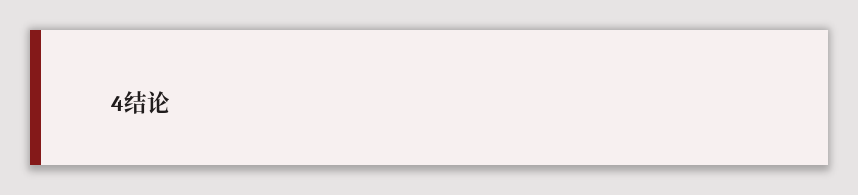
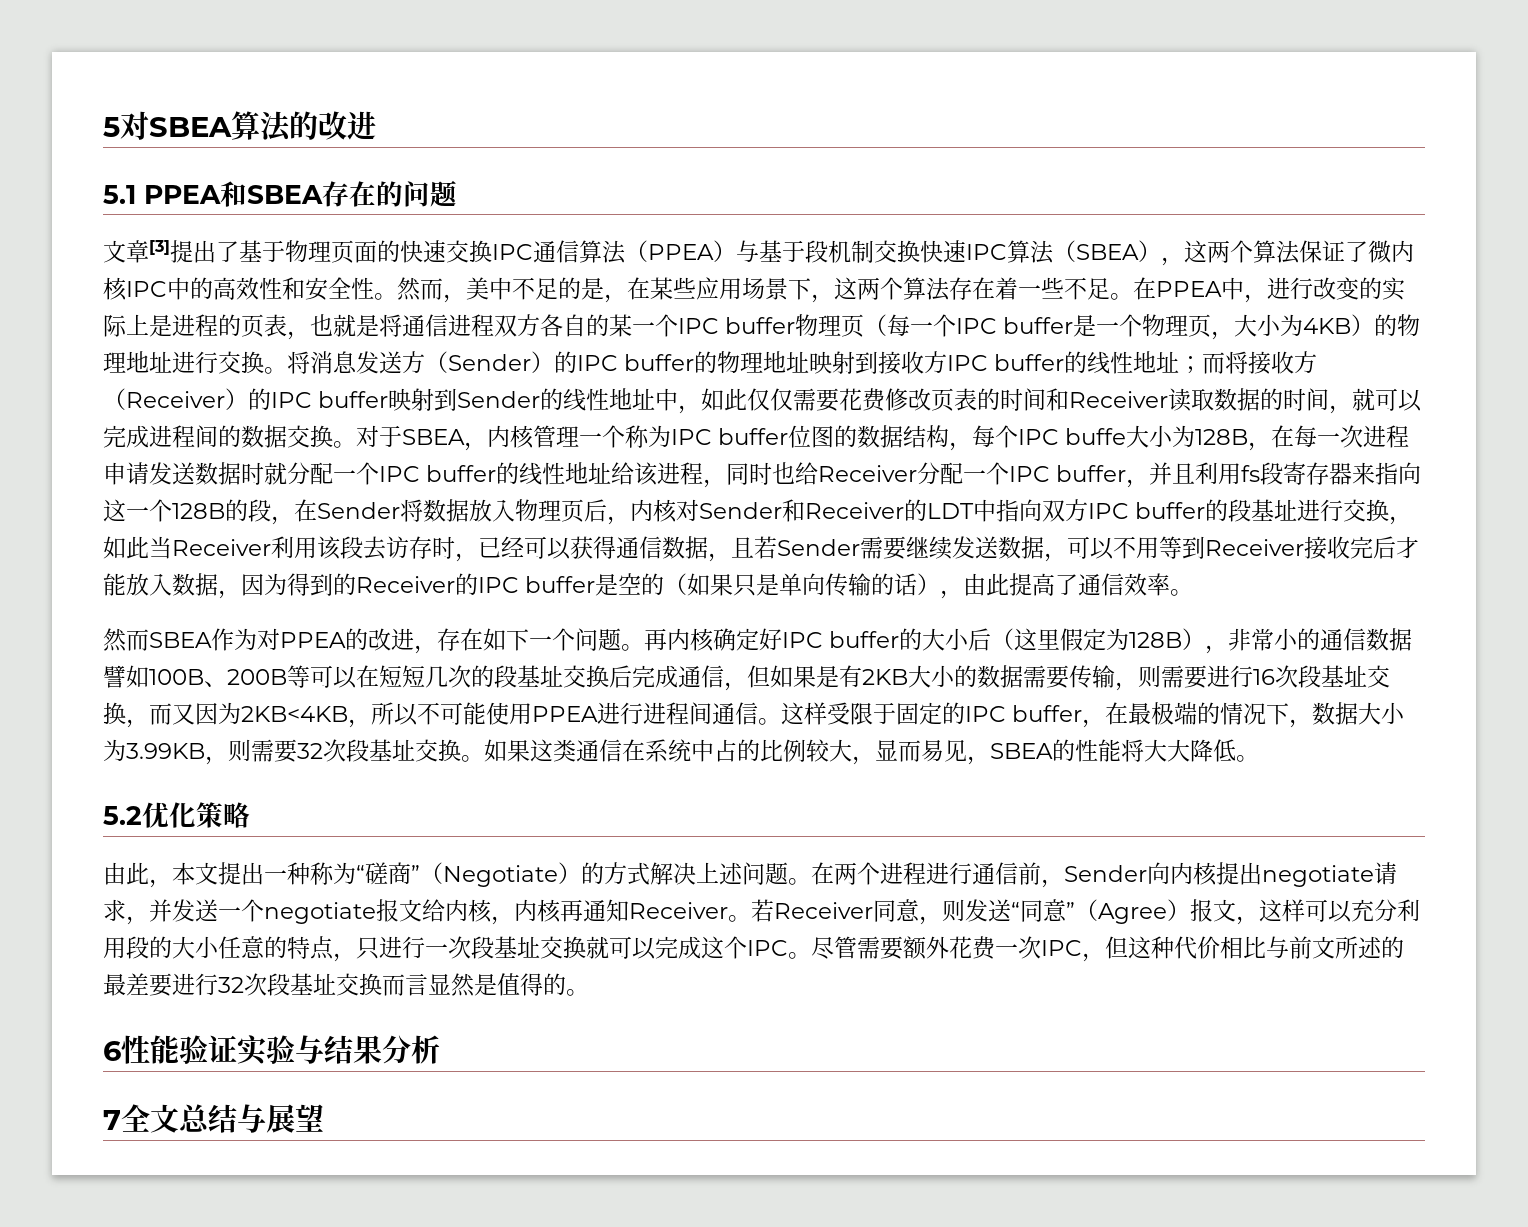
- 4结论
+ 5对SBEA算法的改进
+ 5.1 PPEA和SBEA存在的问题
+ 文章[3]提出了基于物理页面的快速交换IPC通信算法（PPEA）与基于段机制交换快速IPC算法（SBEA），这两个算法保证了微内核IPC中的高效性和安全性。然而，美中不足的是，在某些应用场景下，这两个算法存在着一些不足。在PPEA中，进行改变的实际上是进程的页表，也就是将通信进程双方各自的某一个IPC buffer物理页（每一个IPC buffer是一个物理页，大小为4KB）的物理地址进行交换。将消息发送方（Sender）的IPC buffer的物理地址映射到接收方IPC buffer的线性地址；而将接收方（Receiver）的IPC buffer映射到Sender的线性地址中，如此仅仅需要花费修改页表的时间和Receiver读取数据的时间，就可以完成进程间的数据交换。对于SBEA，内核管理一个称为IPC buffer位图的数据结构，每个IPC buffe大小为128B，在每一次进程申请发送数据时就分配一个IPC buffer的线性地址给该进程，同时也给Receiver分配一个IPC buffer，并且利用fs段寄存器来指向这一个128B的段，在Sender将数据放入物理页后，内核对Sender和Receiver的LDT中指向双方IPC buffer的段基址进行交换，如此当Receiver利用该段去访存时，已经可以获得通信数据，且若Sender需要继续发送数据，可以不用等到Receiver接收完后才能放入数据，因为得到的Receiver的IPC buffer是空的（如果只是单向传输的话），由此提高了通信效率。
+ 然而SBEA作为对PPEA的改进，存在如下一个问题。再内核确定好IPC buffer的大小后（这里假定为128B），非常小的通信数据譬如100B、200B等可以在短短几次的段基址交换后完成通信，但如果是有2KB大小的数据需要传输，则需要进行16次段基址交换，而又因为2KB<4KB，所以不可能使用PPEA进行进程间通信。这样受限于固定的IPC buffer，在最极端的情况下，数据大小为3.99KB，则需要32次段基址交换。如果这类通信在系统中占的比例较大，显而易见，SBEA的性能将大大降低。
+ 5.2优化策略
+ 由此，本文提出一种称为“磋商”（Negotiate）的方式解决上述问题。在两个进程进行通信前，Sender向内核提出negotiate请求，并发送一个negotiate报文给内核，内核再通知Receiver。若Receiver同意，则发送“同意”（Agree）报文，这样可以充分利用段的大小任意的特点，只进行一次段基址交换就可以完成这个IPC。尽管需要额外花费一次IPC，但这种代价相比与前文所述的最差要进行32次段基址交换而言显然是值得的。
+ 6性能验证实验与结果分析
+ 7全文总结与展望

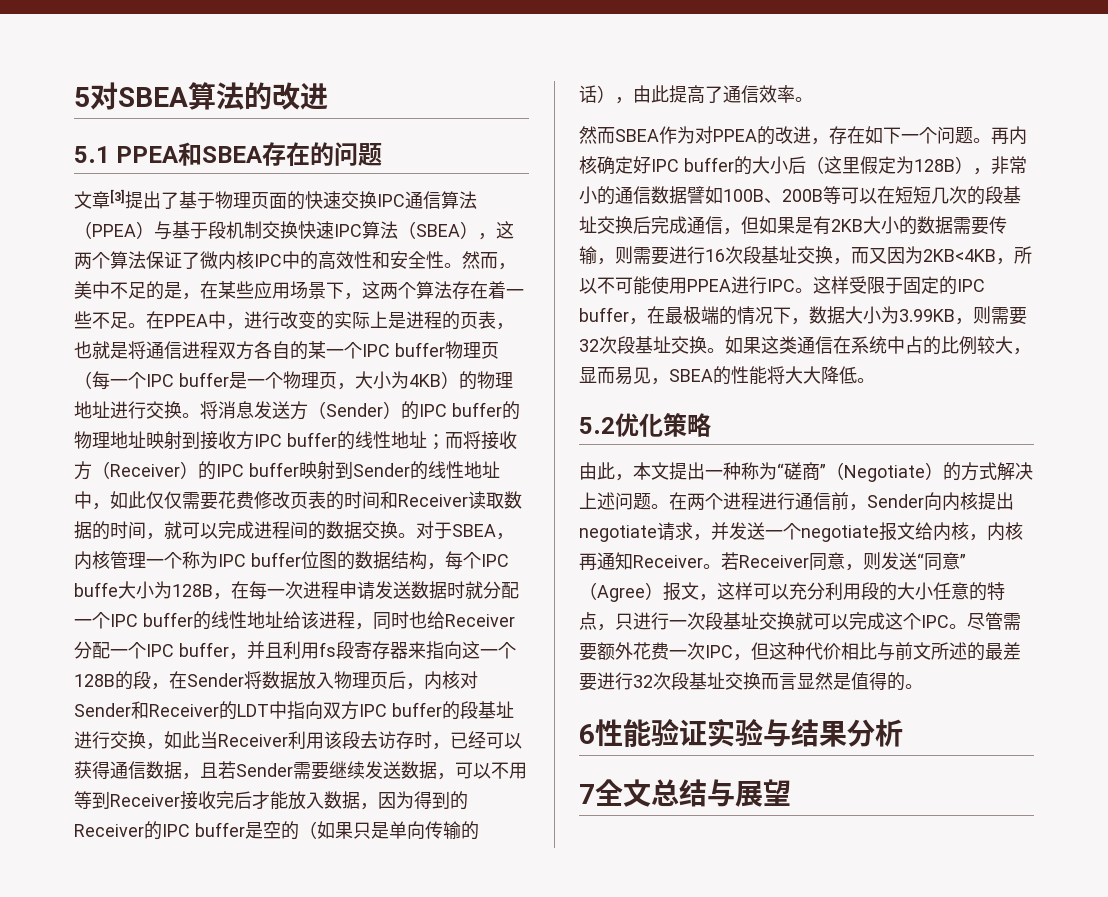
- 再内核确定好IPC buffer的大小后（这里假定为128B），非常小的通信数据譬如100B、200B等可以在短短几次的段基址交换后完成通信，但如果是有2KB大小的数据需要传输，则需要进行16次段基址交换，而又因为2KB<4KB，所以不可能使用PPEA进行进程间通信。
+ 再内核确定好IPC buffer的大小后（这里假定为128B），非常小的通信数据譬如100B、200B等可以在短短几次的段基址交换后完成通信，但如果是有2KB大小的数据需要传输，则需要进行16次段基址交换，而又因为2KB<4KB，所以不可能使用PPEA进行IPC。

